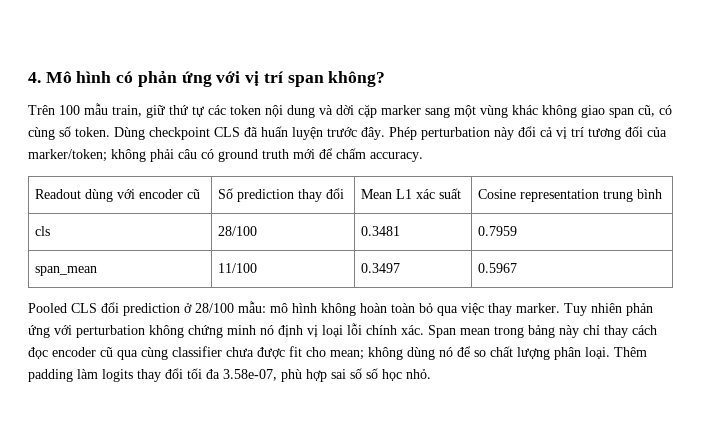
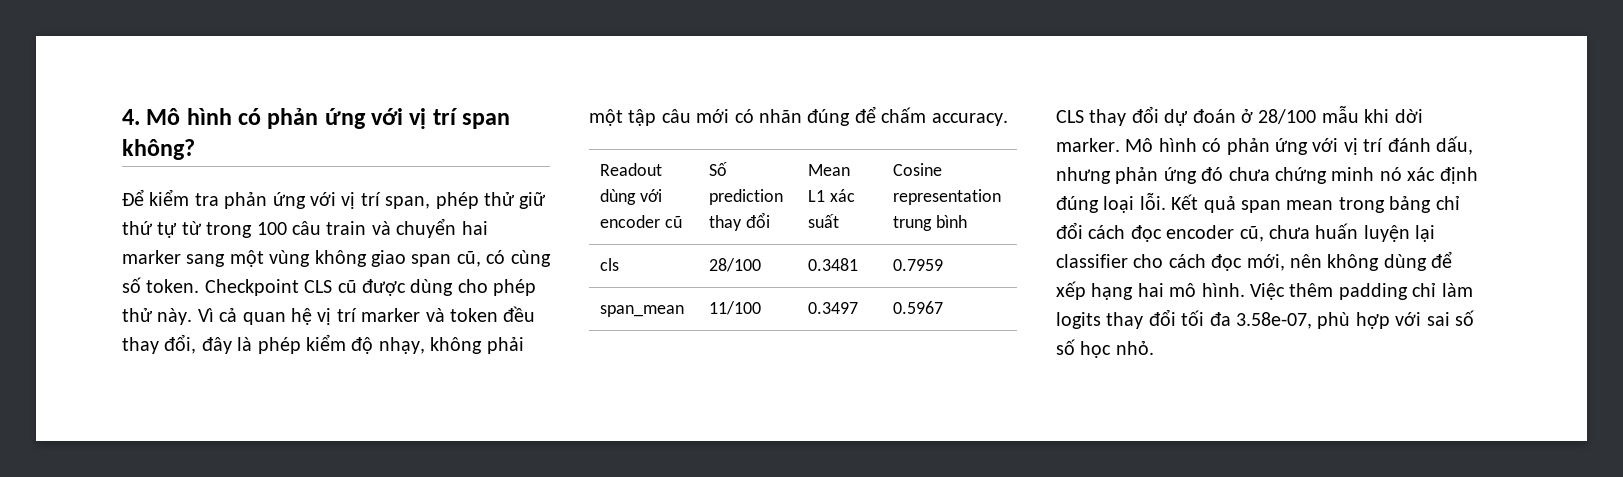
- Trên 100 mẫu train, giữ thứ tự các token nội dung và dời cặp marker sang một vùng khác không giao span cũ, có cùng số token.
+ Để kiểm tra phản ứng với vị trí span, phép thử giữ thứ tự từ trong 100 câu train và chuyển hai marker sang một vùng không giao span cũ, có cùng số token.
- Dùng checkpoint CLS đã huấn luyện trước đây. Phép perturbation này đổi cả vị trí tương đối của marker/token; không phải câu có ground truth mới để chấm accuracy.
+ Checkpoint CLS cũ được dùng cho phép thử này. Vì cả quan hệ vị trí marker và token đều thay đổi, đây là phép kiểm độ nhạy, không phải một tập câu mới có nhãn đúng để chấm accuracy.
- Pooled CLS đổi prediction ở 28/100 mẫu: mô hình không hoàn toàn bỏ qua việc thay marker. Tuy nhiên phản ứng với perturbation không chứng minh nó định vị loại lỗi chính xác. Span mean trong bảng này chỉ thay cách đọc encoder cũ qua cùng classifier chưa được fit cho mean; không dùng nó để so chất lượng phân loại. Thêm padding làm logits thay đổi tối đa 3.58e-07, phù hợp sai số số học nhỏ.
+ CLS thay đổi dự đoán ở 28/100 mẫu khi dời marker. Mô hình có phản ứng với vị trí đánh dấu, nhưng phản ứng đó chưa chứng minh nó xác định đúng loại lỗi. Kết quả span mean trong bảng chỉ đổi cách đọc encoder cũ, chưa huấn luyện lại classifier cho cách đọc mới, nên không dùng để xếp hạng hai mô hình. Việc thêm padding chỉ làm logits thay đổi tối đa 3.58e-07, phù hợp với sai số số học nhỏ.

